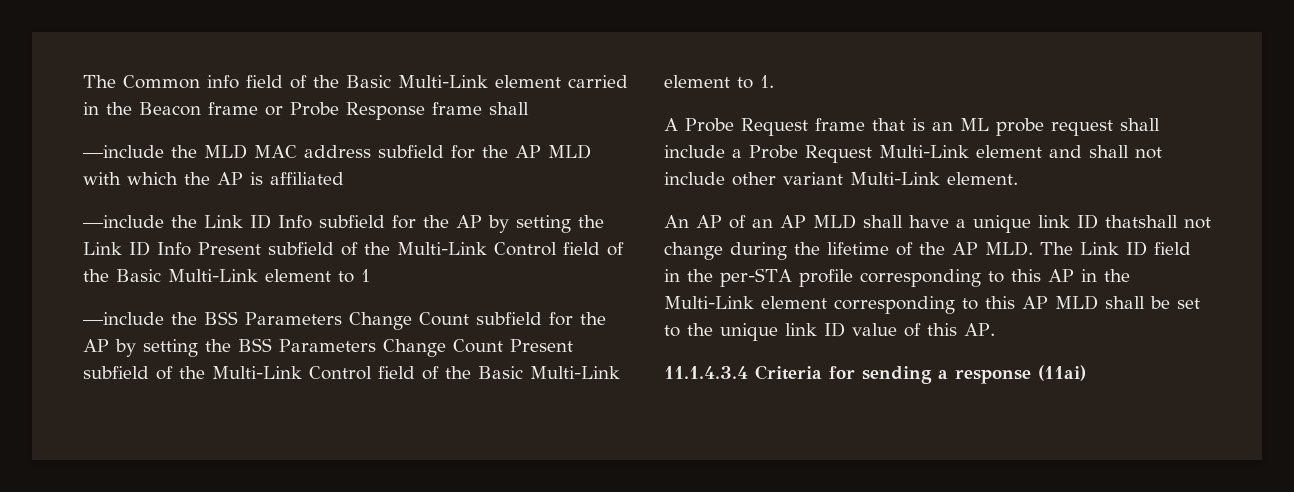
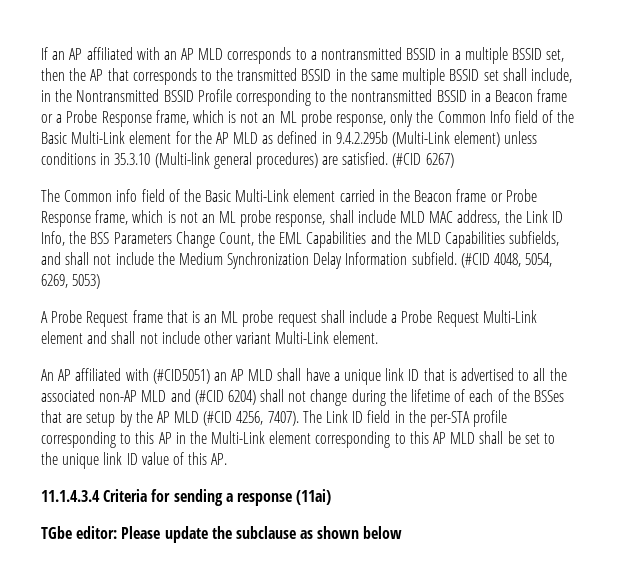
+ If an AP affiliated with an AP MLD corresponds to a nontransmitted BSSID in a multiple BSSID set, then the AP that corresponds to the transmitted BSSID in the same multiple BSSID set shall include, in the Nontransmitted BSSID Profile corresponding to the nontransmitted BSSID in a Beacon frame or a Probe Response frame, which is not an ML probe response, only the Common Info field of the Basic Multi-Link element for the AP MLD as defined in 9.4.2.295b (Multi-Link element) unless conditions in 35.3.10 (Multi-link general procedures) are satisfied. (#CID 6267)
- The Common info field of the Basic Multi-Link element carried in the Beacon frame or Probe Response frame shall
- —include the MLD MAC address subfield for the AP MLD with which the AP is affiliated
- —include the Link ID Info subfield for the AP by setting the Link ID Info Present subfield of the Multi-Link Control field of the Basic Multi-Link element to 1
- —include the BSS Parameters Change Count subfield for the AP by setting the BSS Parameters Change Count Present subfield of the Multi-Link Control field of the Basic Multi-Link element to 1.
+ The Common info field of the Basic Multi-Link element carried in the Beacon frame or Probe Response frame, which is not an ML probe response, shall include MLD MAC address, the Link ID Info, the BSS Parameters Change Count, the EML Capabilities and the MLD Capabilities subfields, and shall not include the Medium Synchronization Delay Information subfield. (#CID 4048, 5054, 6269, 5053)
- An AP of an AP MLD shall have a unique link ID thatshall not change during the lifetime of the AP MLD. The Link ID field in the per-STA profile corresponding to this AP in the Multi-Link element corresponding to this AP MLD shall be set to the unique link ID value of this AP.
+ An AP affiliated with (#CID5051) an AP MLD shall have a unique link ID that is advertised to all the associated non-AP MLD and (#CID 6204) shall not change during the lifetime of each of the BSSes that are setup by the AP MLD (#CID 4256, 7407). The Link ID field in the per-STA profile corresponding to this AP in the Multi-Link element corresponding to this AP MLD shall be set to the unique link ID value of this AP.
+ TGbe editor: Please update the subclause as shown below

